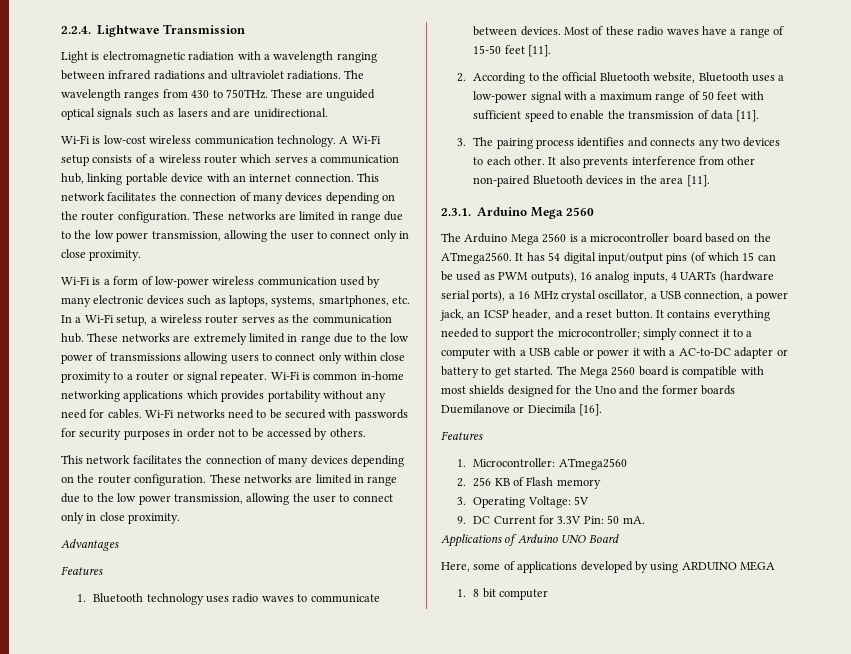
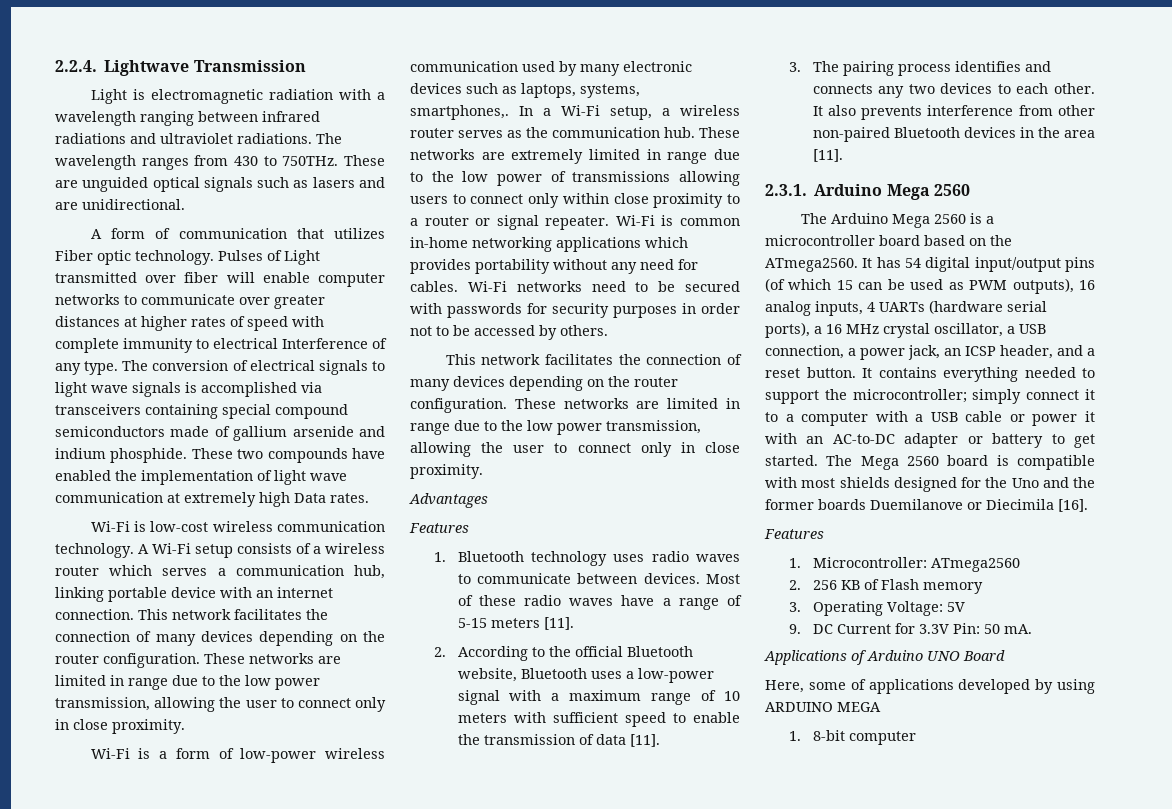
+ A form of communication that utilizes Fiber optic technology. Pulses of Light transmitted over fiber will enable computer networks to communicate over greater distances at higher rates of speed with complete immunity to electrical Interference of any type. The conversion of electrical signals to light wave signals is accomplished via transceivers containing special compound semiconductors made of gallium arsenide and indium phosphide. These two compounds have enabled the implementation of light wave communication at extremely high Data rates.
- Wi-Fi is a form of low-power wireless communication used by many electronic devices such as laptops, systems, smartphones, etc. In a Wi-Fi setup, a wireless router serves as the communication hub.
+ Wi-Fi is a form of low-power wireless communication used by many electronic devices such as laptops, systems, smartphones,. In a Wi-Fi setup, a wireless router serves as the communication hub.
- Most of these radio waves have a range of 15-50 feet [11].
+ Most of these radio waves have a range of 5-15 meters [11].
- 2. According to the official Bluetooth website, Bluetooth uses a low-power signal with a maximum range of 50 feet with sufficient speed to enable the transmission of data [11].
+ 2. According to the official Bluetooth website, Bluetooth uses a low-power signal with a maximum range of 10 meters with sufficient speed to enable the transmission of data [11].
- It contains everything needed to support the microcontroller; simply connect it to a computer with a USB cable or power it with a AC-to-DC adapter or battery to get started.
+ It contains everything needed to support the microcontroller; simply connect it to a computer with a USB cable or power it with an AC-to-DC adapter or battery to get started.
- 1. 8 bit computer
+ 1. 8-bit computer

